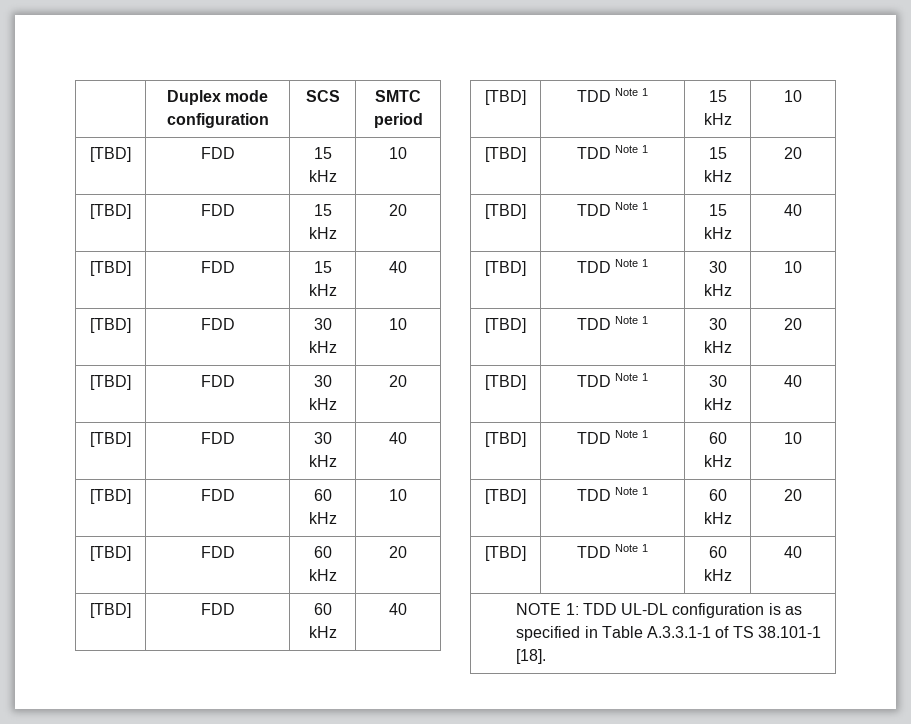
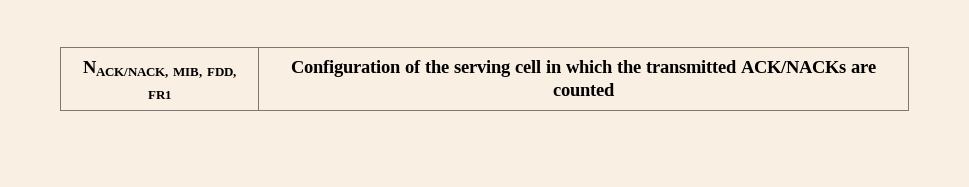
- | Duplex mode configuration | SCS | SMTC period
- [TBD] | FDD | 15 kHz | 10
- [TBD] | FDD | 15 kHz | 20
- [TBD] | FDD | 15 kHz | 40
- [TBD] | FDD | 30 kHz | 10
- [TBD] | FDD | 30 kHz | 20
- [TBD] | FDD | 30 kHz | 40
- [TBD] | FDD | 60 kHz | 10
- [TBD] | FDD | 60 kHz | 20
- [TBD] | FDD | 60 kHz | 40
- [TBD] | TDD Note 1 | 15 kHz | 10
- [TBD] | TDD Note 1 | 15 kHz | 20
- [TBD] | TDD Note 1 | 15 kHz | 40
- [TBD] | TDD Note 1 | 30 kHz | 10
- [TBD] | TDD Note 1 | 30 kHz | 20
- [TBD] | TDD Note 1 | 30 kHz | 40
- [TBD] | TDD Note 1 | 60 kHz | 10
- [TBD] | TDD Note 1 | 60 kHz | 20
- [TBD] | TDD Note 1 | 60 kHz | 40
- NOTE 1: TDD UL-DL configuration is as specified in Table A.3.3.1-1 of TS 38.101-1 [18].
+ NACK/NACK, MIB, FDD, FR1 | Configuration of the serving cell in which the transmitted ACK/NACKs are counted

